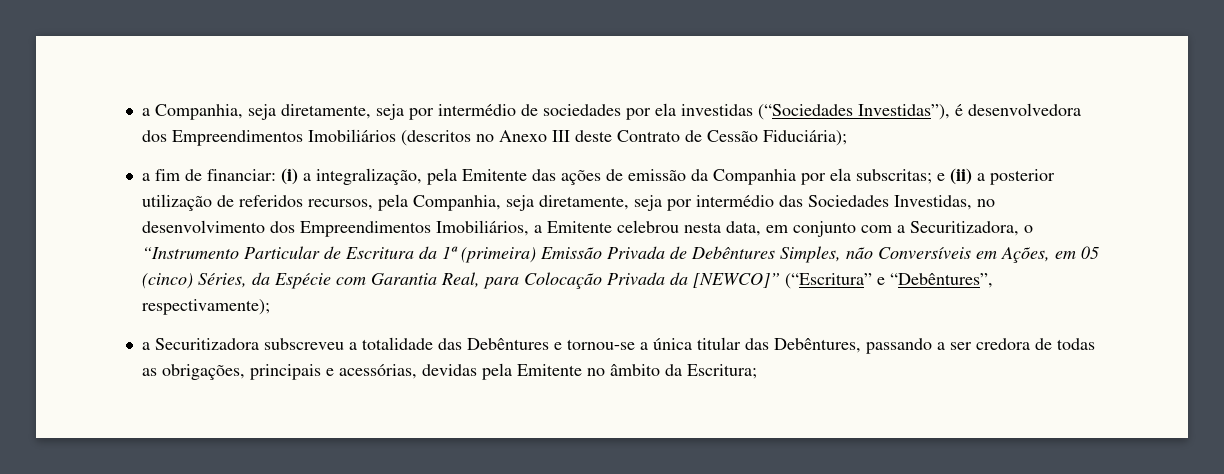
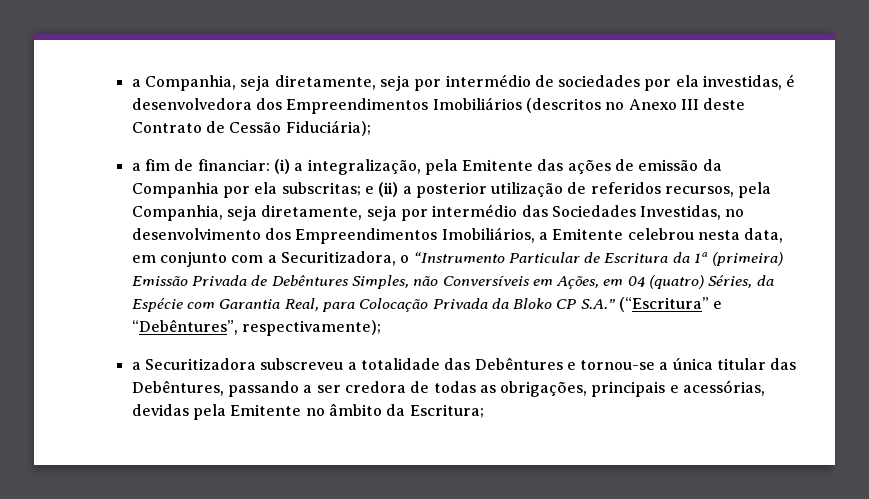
- a Companhia, seja diretamente, seja por intermédio de sociedades por ela investidas (“Sociedades Investidas”), é desenvolvedora dos Empreendimentos Imobiliários (descritos no Anexo III deste Contrato de Cessão Fiduciária);
+ a Companhia, seja diretamente, seja por intermédio de sociedades por ela investidas, é desenvolvedora dos Empreendimentos Imobiliários (descritos no Anexo III deste Contrato de Cessão Fiduciária);
- e (ii) a posterior utilização de referidos recursos, pela Companhia, seja diretamente, seja por intermédio das Sociedades Investidas, no desenvolvimento dos Empreendimentos Imobiliários, a Emitente celebrou nesta data, em conjunto com a Securitizadora, o “Instrumento Particular de Escritura da 1ª (primeira) Emissão Privada de Debêntures Simples, não Conversíveis em Ações, em 05 (cinco) Séries, da Espécie com Garantia Real, para Colocação Privada da [NEWCO]” (“Escritura” e “Debêntures”, respectivamente);
+ e (ii) a posterior utilização de referidos recursos, pela Companhia, seja diretamente, seja por intermédio das Sociedades Investidas, no desenvolvimento dos Empreendimentos Imobiliários, a Emitente celebrou nesta data, em conjunto com a Securitizadora, o “Instrumento Particular de Escritura da 1ª (primeira) Emissão Privada de Debêntures Simples, não Conversíveis em Ações, em 04 (quatro) Séries, da Espécie com Garantia Real, para Colocação Privada da Bloko CP S.A.” (“Escritura” e “Debêntures”, respectivamente);

